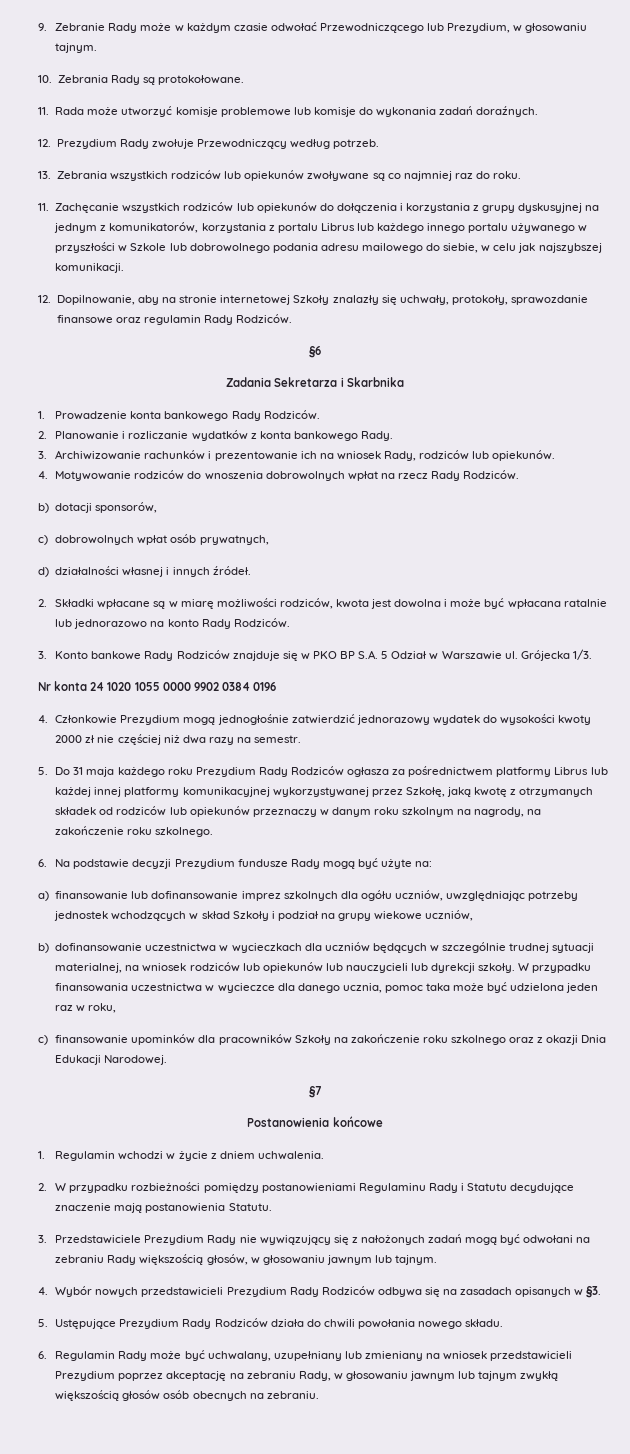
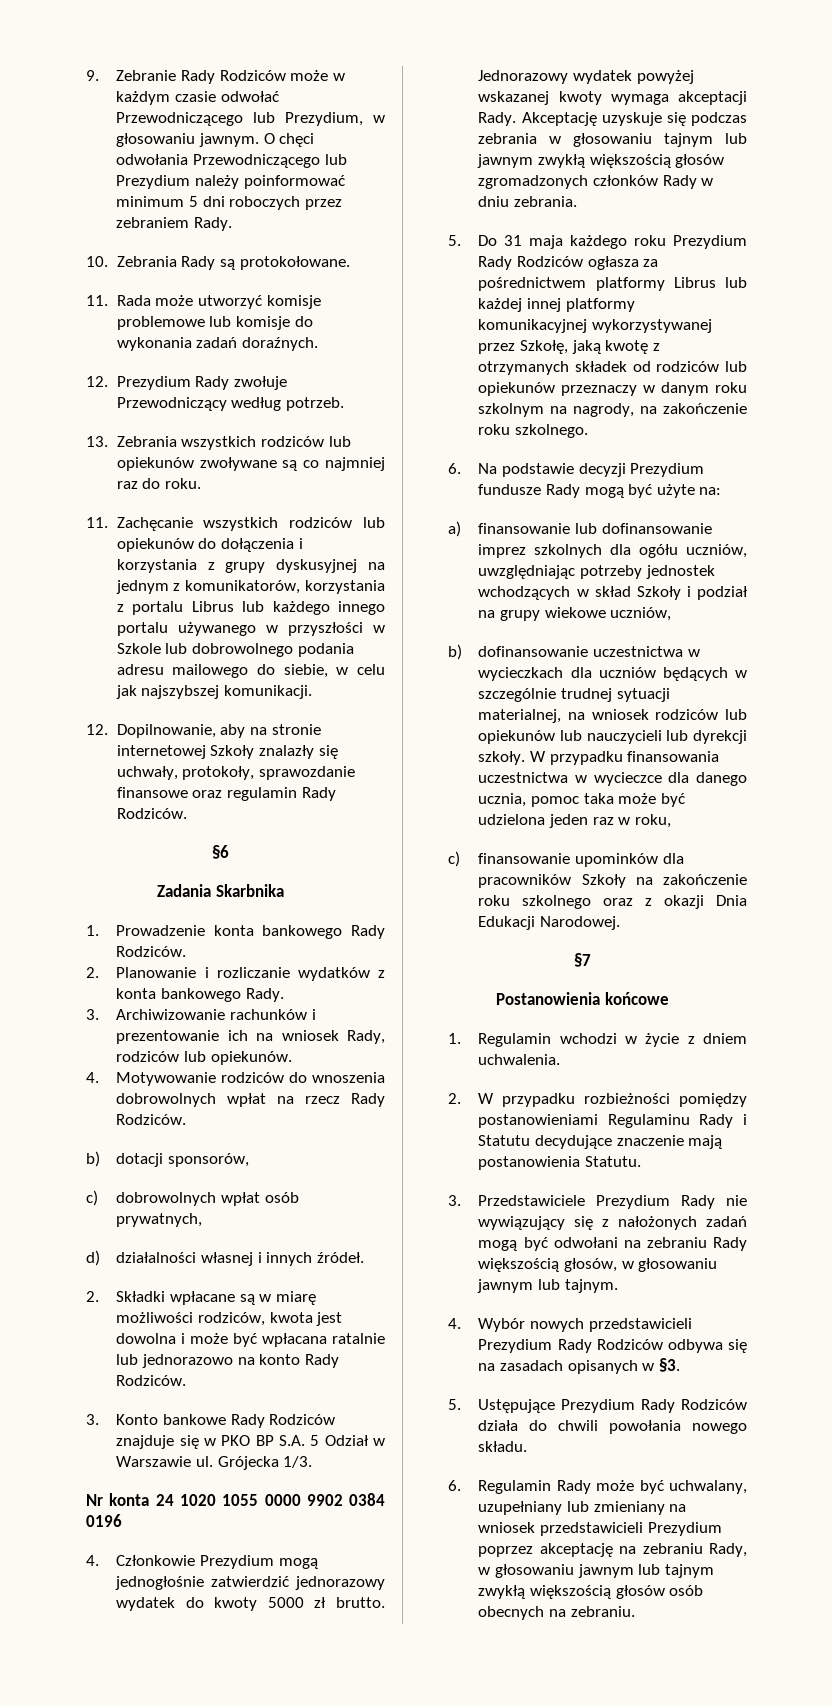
- 9. Zebranie Rady może w każdym czasie odwołać Przewodniczącego lub Prezydium, w głosowaniu tajnym.
+ 9. Zebranie Rady Rodziców może w każdym czasie odwołać Przewodniczącego lub Prezydium, w głosowaniu jawnym. O chęci odwołania Przewodniczącego lub Prezydium należy poinformować minimum 5 dni roboczych przez zebraniem Rady.
- Zadania Sekretarza i Skarbnika
+ Zadania Skarbnika
- 4. Członkowie Prezydium mogą jednogłośnie zatwierdzić jednorazowy wydatek do wysokości kwoty 2000 zł nie częściej niż dwa razy na semestr.
+ 4. Członkowie Prezydium mogą jednogłośnie zatwierdzić jednorazowy wydatek do kwoty 5000 zł brutto. Jednorazowy wydatek powyżej wskazanej kwoty wymaga akceptacji Rady. Akceptację uzyskuje się podczas zebrania w głosowaniu tajnym lub jawnym zwykłą większością głosów zgromadzonych członków Rady w dniu zebrania.

